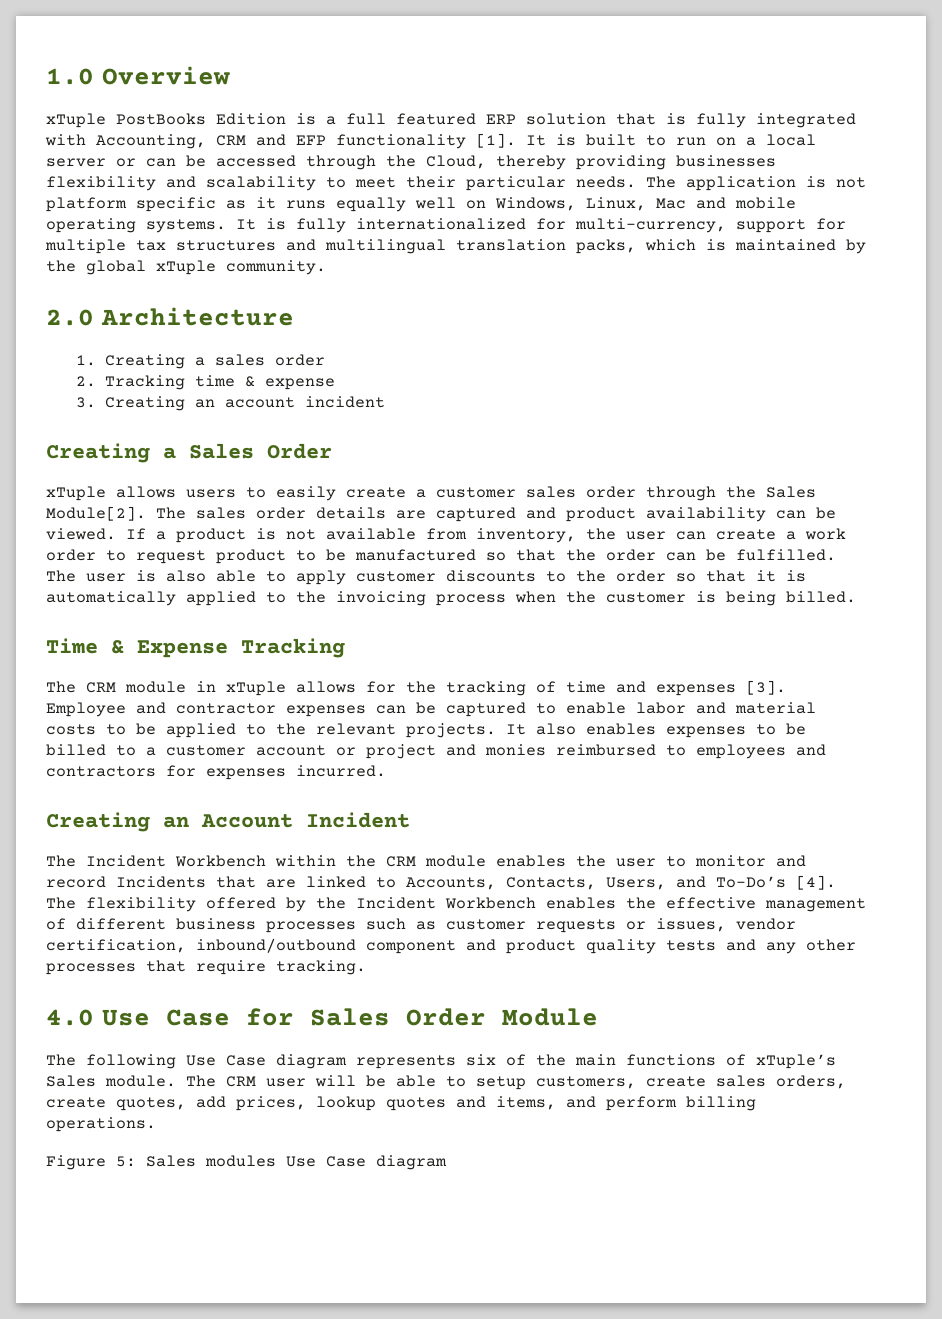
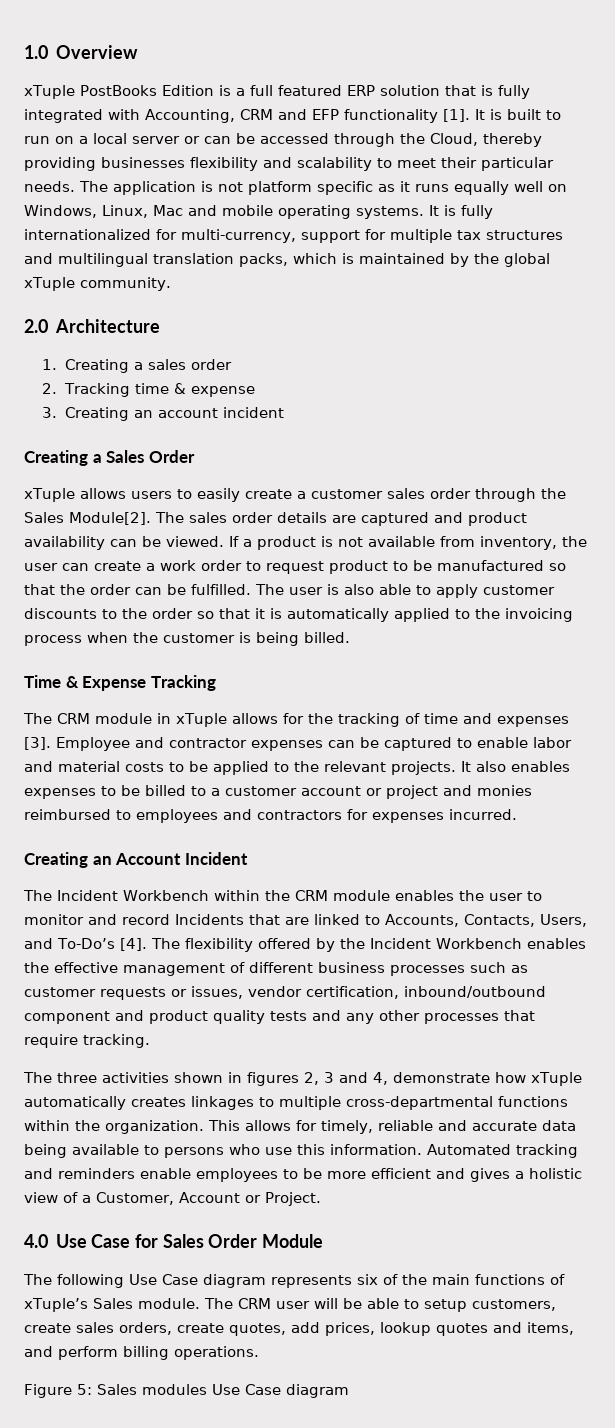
+ The three activities shown in figures 2, 3 and 4, demonstrate how xTuple automatically creates linkages to multiple cross-departmental functions within the organization. This allows for timely, reliable and accurate data being available to persons who use this information. Automated tracking and reminders enable employees to be more efficient and gives a holistic view of a Customer, Account or Project.

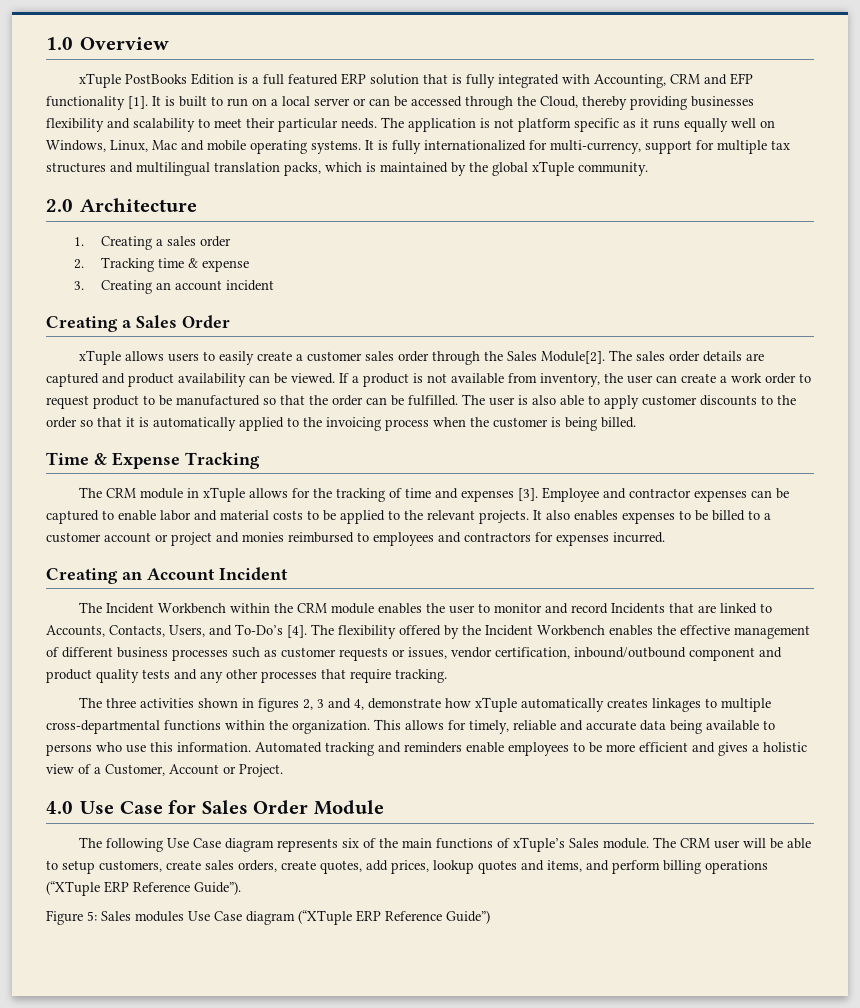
- The CRM user will be able to setup customers, create sales orders, create quotes, add prices, lookup quotes and items, and perform billing operations.
+ The CRM user will be able to setup customers, create sales orders, create quotes, add prices, lookup quotes and items, and perform billing operations (“XTuple ERP Reference Guide”).
- Figure 5: Sales modules Use Case diagram
+ Figure 5: Sales modules Use Case diagram (“XTuple ERP Reference Guide”)

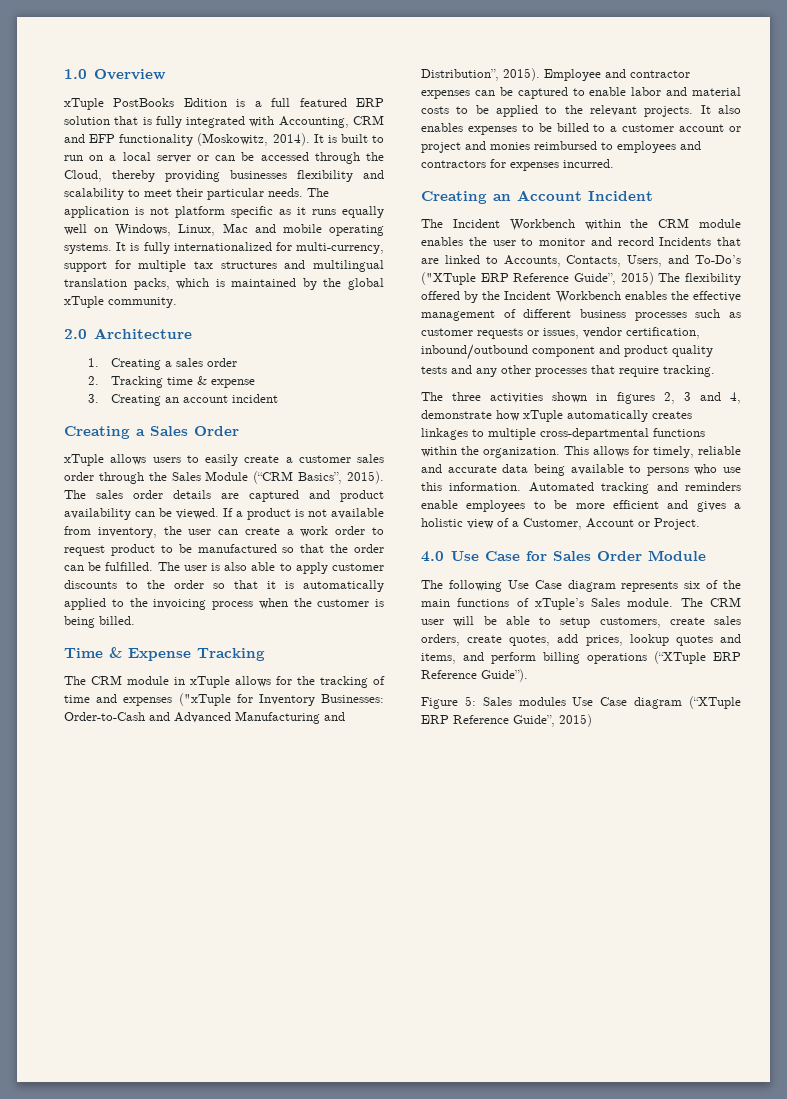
- xTuple PostBooks Edition is a full featured ERP solution that is fully integrated with Accounting, CRM and EFP functionality [1].
+ xTuple PostBooks Edition is a full featured ERP solution that is fully integrated with Accounting, CRM and EFP functionality (Moskowitz, 2014).
- xTuple allows users to easily create a customer sales order through the Sales Module[2].
+ xTuple allows users to easily create a customer sales order through the Sales Module (“CRM Basics”, 2015).
- The CRM module in xTuple allows for the tracking of time and expenses [3].
+ The CRM module in xTuple allows for the tracking of time and expenses ("xTuple for Inventory Businesses: Order-to-Cash and Advanced Manufacturing and Distribution”, 2015).
- The Incident Workbench within the CRM module enables the user to monitor and record Incidents that are linked to Accounts, Contacts, Users, and To-Do’s [4]. The flexibility offered by the Incident Workbench enables the effective management of different business processes such as customer requests or issues, vendor certification, inbound/outbound component and product quality tests and any other processes that require tracking.
+ The Incident Workbench within the CRM module enables the user to monitor and record Incidents that are linked to Accounts, Contacts, Users, and To-Do’s ("XTuple ERP Reference Guide”, 2015) The flexibility offered by the Incident Workbench enables the effective management of different business processes such as customer requests or issues, vendor certification, inbound/outbound component and product quality tests and any other processes that require tracking.
- Figure 5: Sales modules Use Case diagram (“XTuple ERP Reference Guide”)
+ Figure 5: Sales modules Use Case diagram (“XTuple ERP Reference Guide”, 2015)

